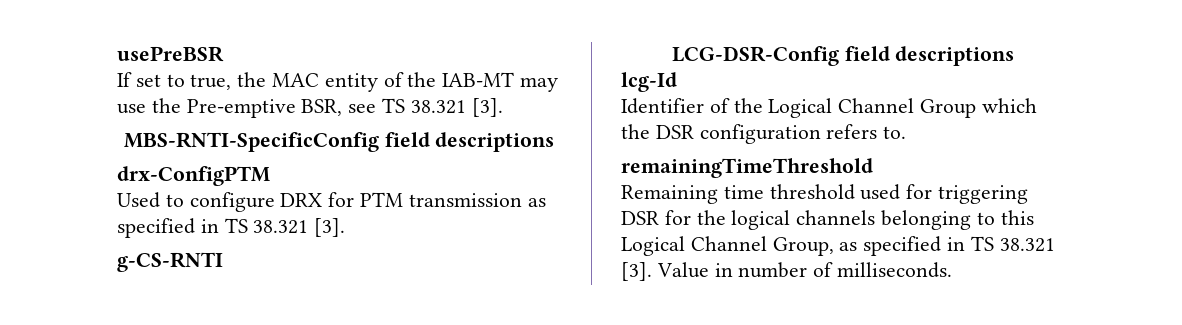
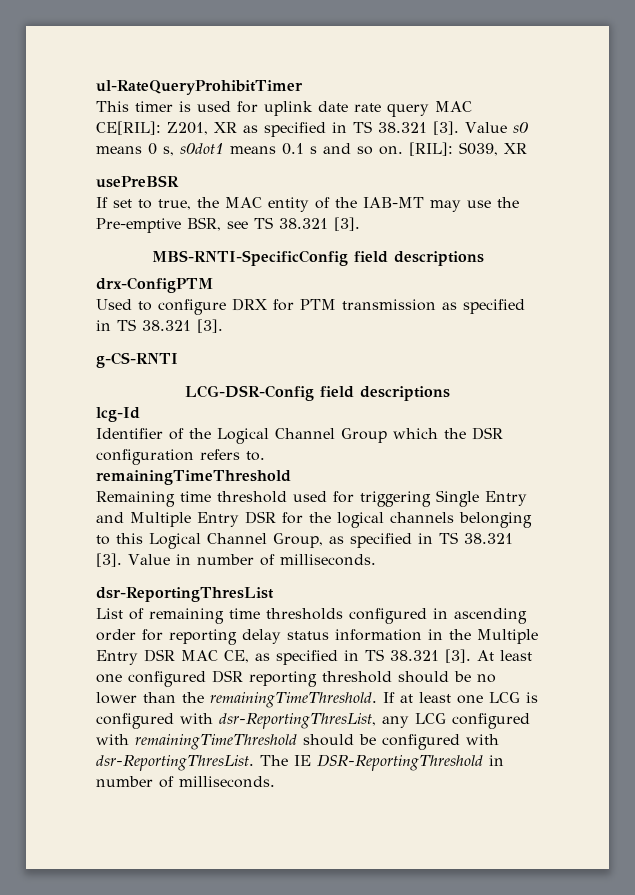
+ ul-RateQueryProhibitTimer
+ This timer is used for uplink date rate query MAC CE[RIL]: Z201, XR as specified in TS 38.321 [3]. Value s0 means 0 s, s0dot1 means 0.1 s and so on. [RIL]: S039, XR
- Remaining time threshold used for triggering DSR for the logical channels belonging to this Logical Channel Group, as specified in TS 38.321 [3].
+ Remaining time threshold used for triggering Single Entry and Multiple Entry DSR for the logical channels belonging to this Logical Channel Group, as specified in TS 38.321 [3].
+ dsr-ReportingThresList
+ List of remaining time thresholds configured in ascending order for reporting delay status information in the Multiple Entry DSR MAC CE, as specified in TS 38.321 [3]. At least one configured DSR reporting threshold should be no lower than the remainingTimeThreshold. If at least one LCG is configured with dsr-ReportingThresList, any LCG configured with remainingTimeThreshold should be configured with dsr-ReportingThresList. The IE DSR-ReportingThreshold in number of milliseconds.

